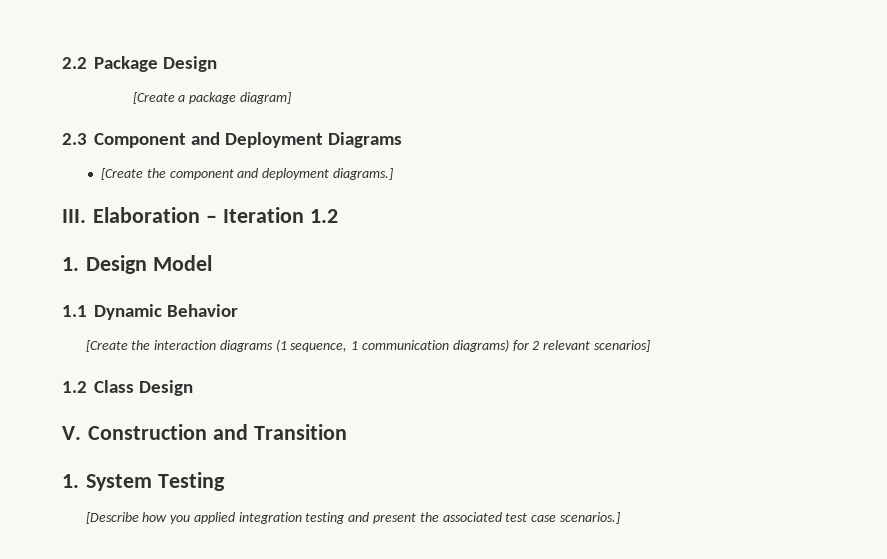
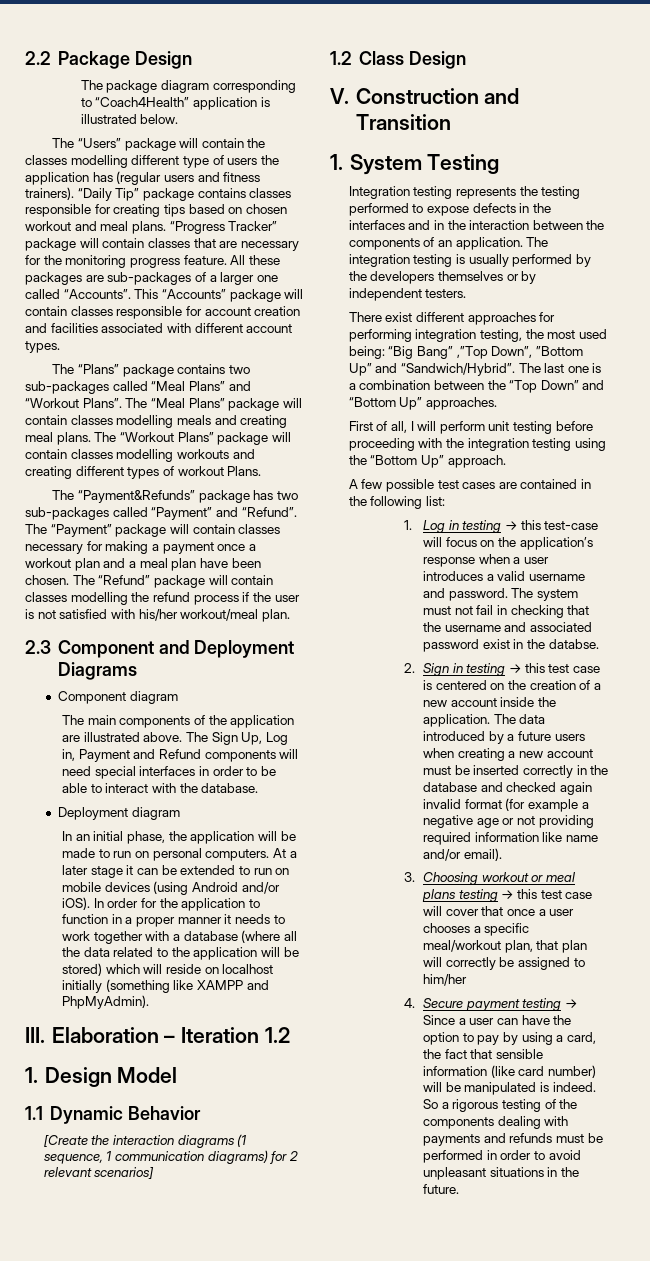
- [Create a package diagram]
+ The package diagram corresponding to “Coach4Health” application is illustrated below.
+ The “Users” package will contain the classes modelling different type of users the application has (regular users and fitness trainers). “Daily Tip” package contains classes responsible for creating tips based on chosen workout and meal plans. “Progress Tracker” package will contain classes that are necessary for the monitoring progress feature. All these packages are sub-packages of a larger one called “Accounts”. This “Accounts” package will contain classes responsible for account creation and facilities associated with different account types.
+ The “Plans” package contains two sub-packages called “Meal Plans” and “Workout Plans”. The “Meal Plans” package will contain classes modelling meals and creating meal plans. The “Workout Plans” package will contain classes modelling workouts and creating different types of workout Plans.
+ The “Payment&Refunds” package has two sub-packages called “Payment” and “Refund”. The “Payment” package will contain classes necessary for making a payment once a workout plan and a meal plan have been chosen. The “Refund” package will contain classes modelling the refund process if the user is not satisfied with his/her workout/meal plan.
- [Create the component and deployment diagrams.]
+ Component diagram
+ The main components of the application are illustrated above. The Sign Up, Log in, Payment and Refund components will need special interfaces in order to be able to interact with the database.
+ Deployment diagram
+ In an initial phase, the application will be made to run on personal computers. At a later stage it can be extended to run on mobile devices (using Android and/or iOS). In order for the application to function in a proper manner it needs to work together with a database (where all the data related to the application will be stored) which will reside on localhost initially (something like XAMPP and PhpMyAdmin).
- [Describe how you applied integration testing and present the associated test case scenarios.]
+ Integration testing represents the testing performed to expose defects in the interfaces and in the interaction between the components of an application. The integration testing is usually performed by the developers themselves or by independent testers.
+ There exist different approaches for performing integration testing, the most used being: “Big Bang” ,”Top Down”, ”Bottom Up” and “Sandwich/Hybrid”. The last one is a combination between the “Top Down” and “Bottom Up” approaches.
+ First of all, I will perform unit testing before proceeding with the integration testing using the “Bottom Up” approach.
+ A few possible test cases are contained in the following list:
+ 1. Log in testing → this test-case will focus on the application’s response when a user introduces a valid username and password. The system must not fail in checking that the username and associated password exist in the databse.
+ 2. Sign in testing → this test case is centered on the creation of a new account inside the application. The data introduced by a future users when creating a new account must be inserted correctly in the database and checked again invalid format (for example a negative age or not providing required information like name and/or email).
+ 3. Choosing workout or meal plans testing → this test case will cover that once a user chooses a specific meal/workout plan, that plan will correctly be assigned to him/her
+ 4. Secure payment testing → Since a user can have the option to pay by using a card, the fact that sensible information (like card number) will be manipulated is indeed. So a rigorous testing of the components dealing with payments and refunds must be performed in order to avoid unpleasant situations in the future.

